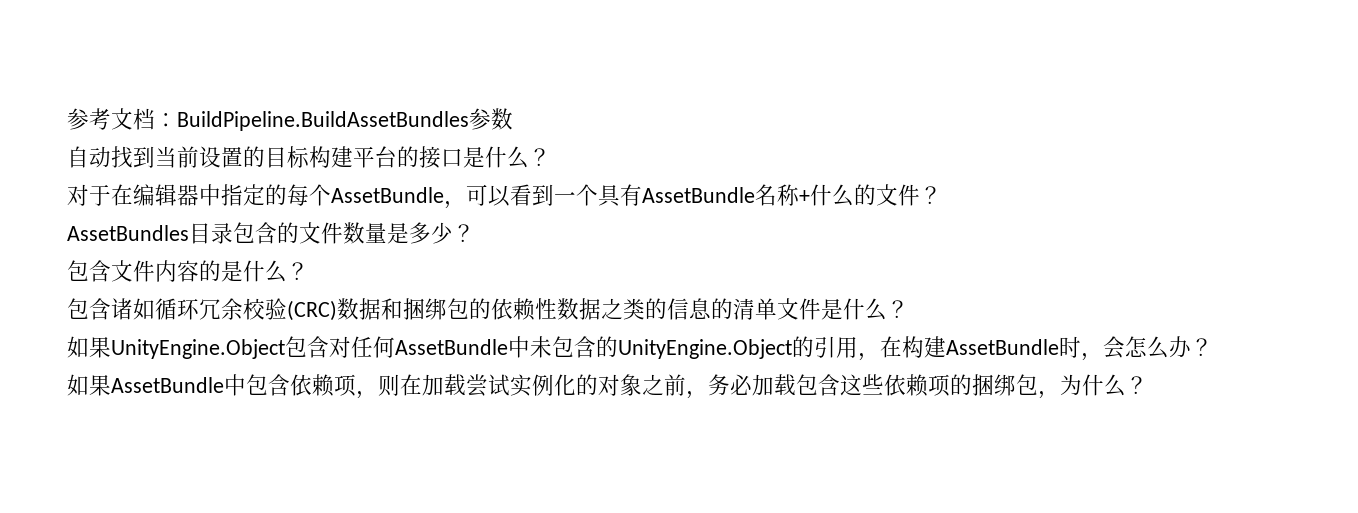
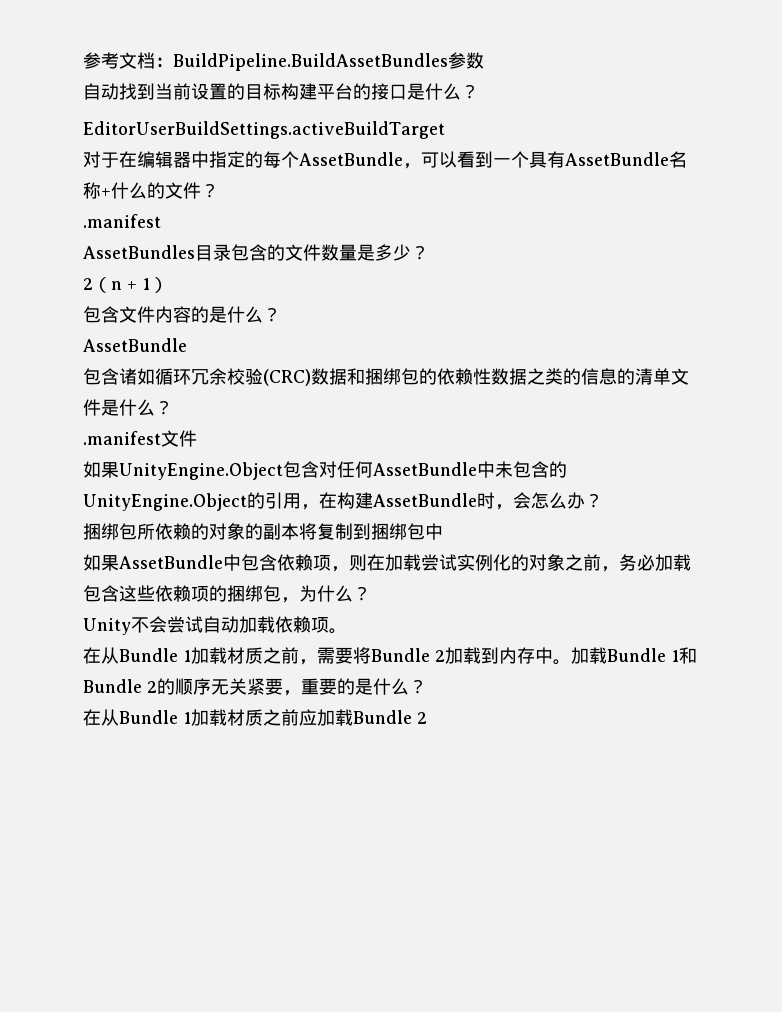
+ EditorUserBuildSettings.activeBuildTarget
  对于在编辑器中指定的每个AssetBundle，可以看到一个具有AssetBundle名称+什么的文件？
+ .manifest
+ 2（n + 1）
  包含文件内容的是什么？
+ AssetBundle
+ .manifest文件
+ 捆绑包所依赖的对象的副本将复制到捆绑包中
+ Unity不会尝试自动加载依赖项。
+ 在从Bundle 1加载材质之前，需要将Bundle 2加载到内存中。加载Bundle 1和Bundle 2的顺序无关紧要，重要的是什么？
+ 在从Bundle 1加载材质之前应加载Bundle 2

